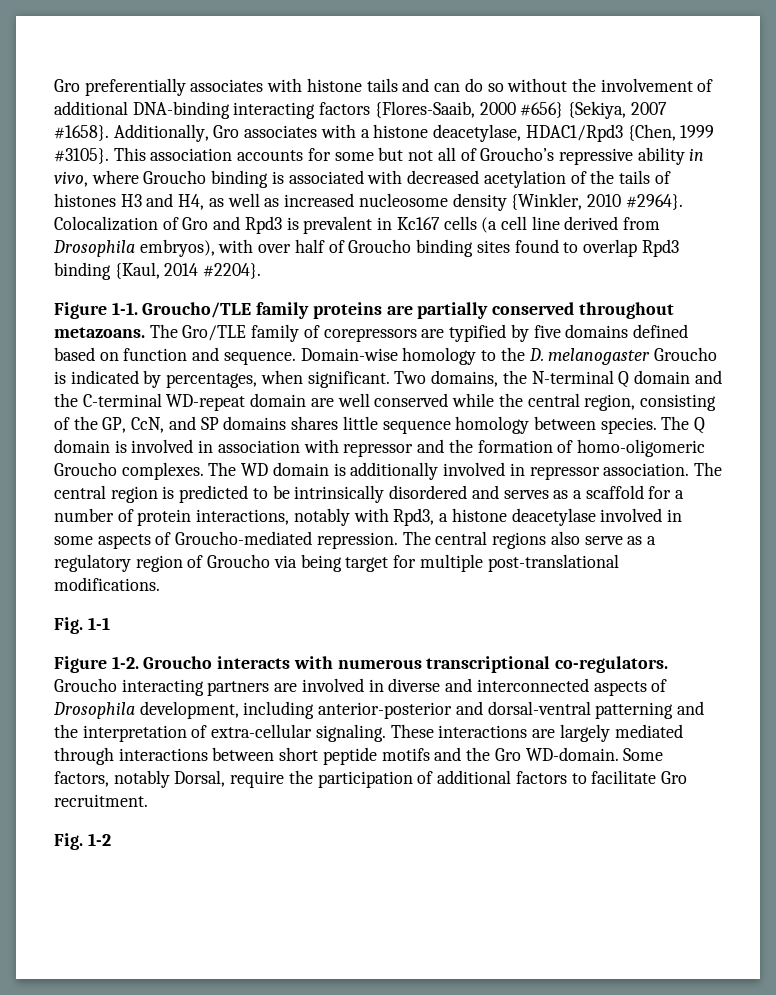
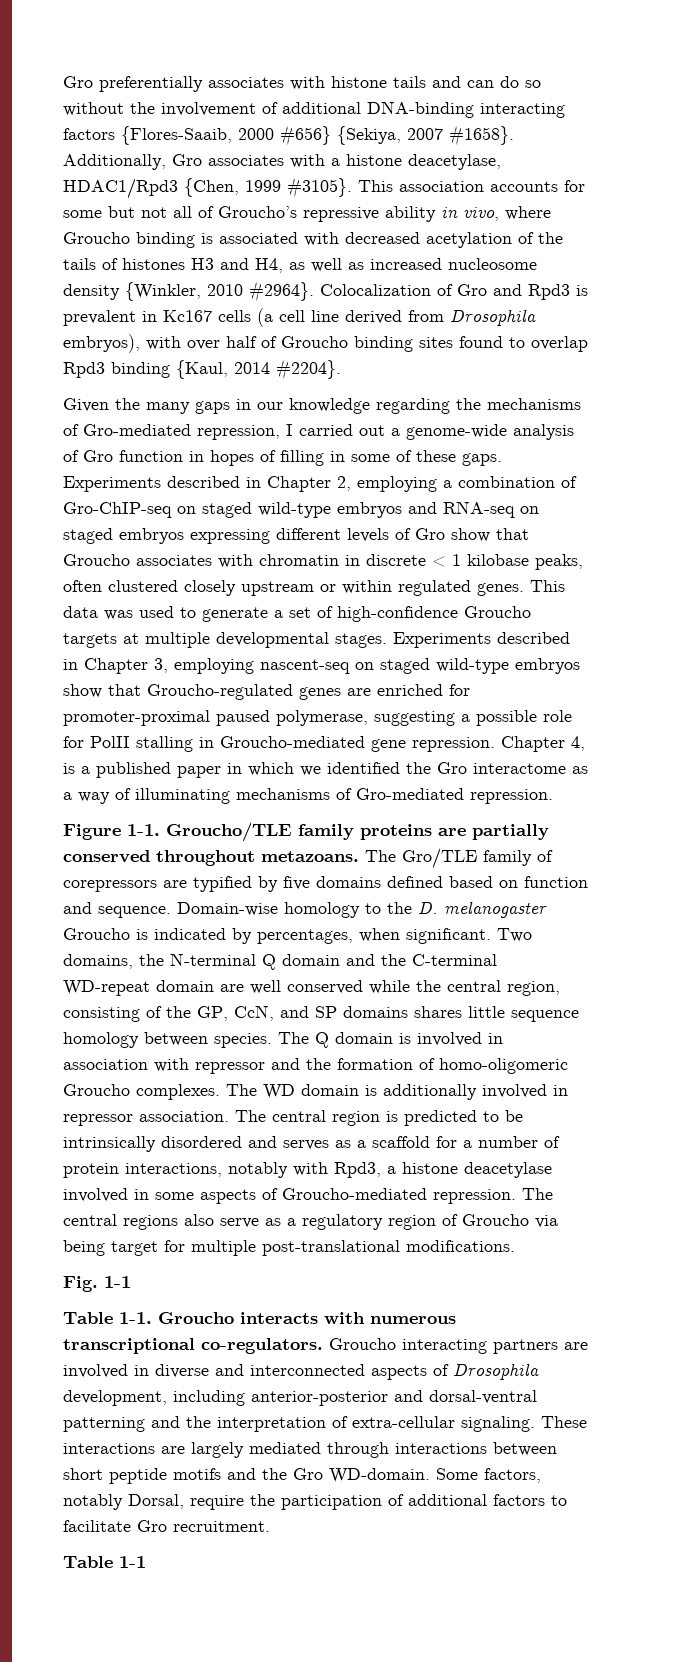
+ Given the many gaps in our knowledge regarding the mechanisms of Gro-mediated repression, I carried out a genome-wide analysis of Gro function in hopes of filling in some of these gaps. Experiments described in Chapter 2, employing a combination of Gro-ChIP-seq on staged wild-type embryos and RNA-seq on staged embryos expressing different levels of Gro show that Groucho associates with chromatin in discrete < 1 kilobase peaks, often clustered closely upstream or within regulated genes. This data was used to generate a set of high-confidence Groucho targets at multiple developmental stages. Experiments described in Chapter 3, employing nascent-seq on staged wild-type embryos show that Groucho-regulated genes are enriched for promoter-proximal paused polymerase, suggesting a possible role for PolII stalling in Groucho-mediated gene repression. Chapter 4, is a published paper in which we identified the Gro interactome as a way of illuminating mechanisms of Gro-mediated repression.
- Figure 1-2.
+ Table 1-1.
- Fig. 1-2
+ Table 1-1

